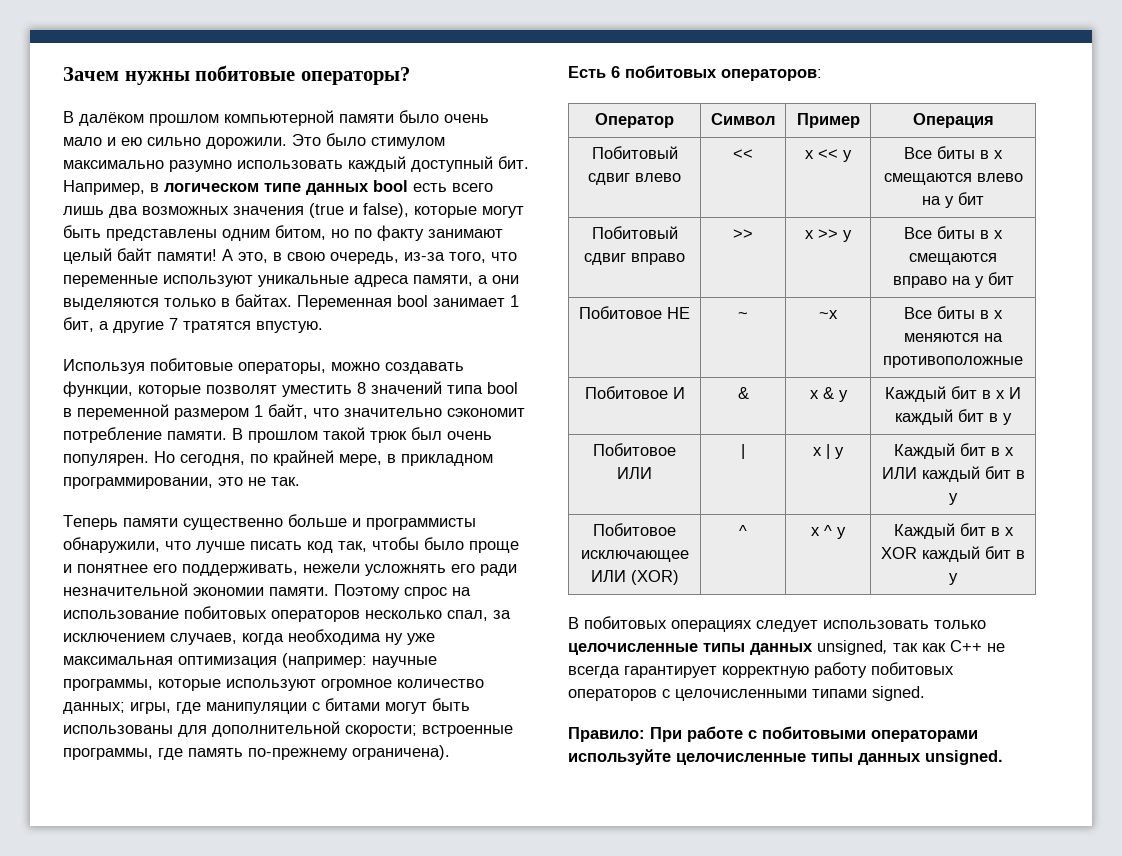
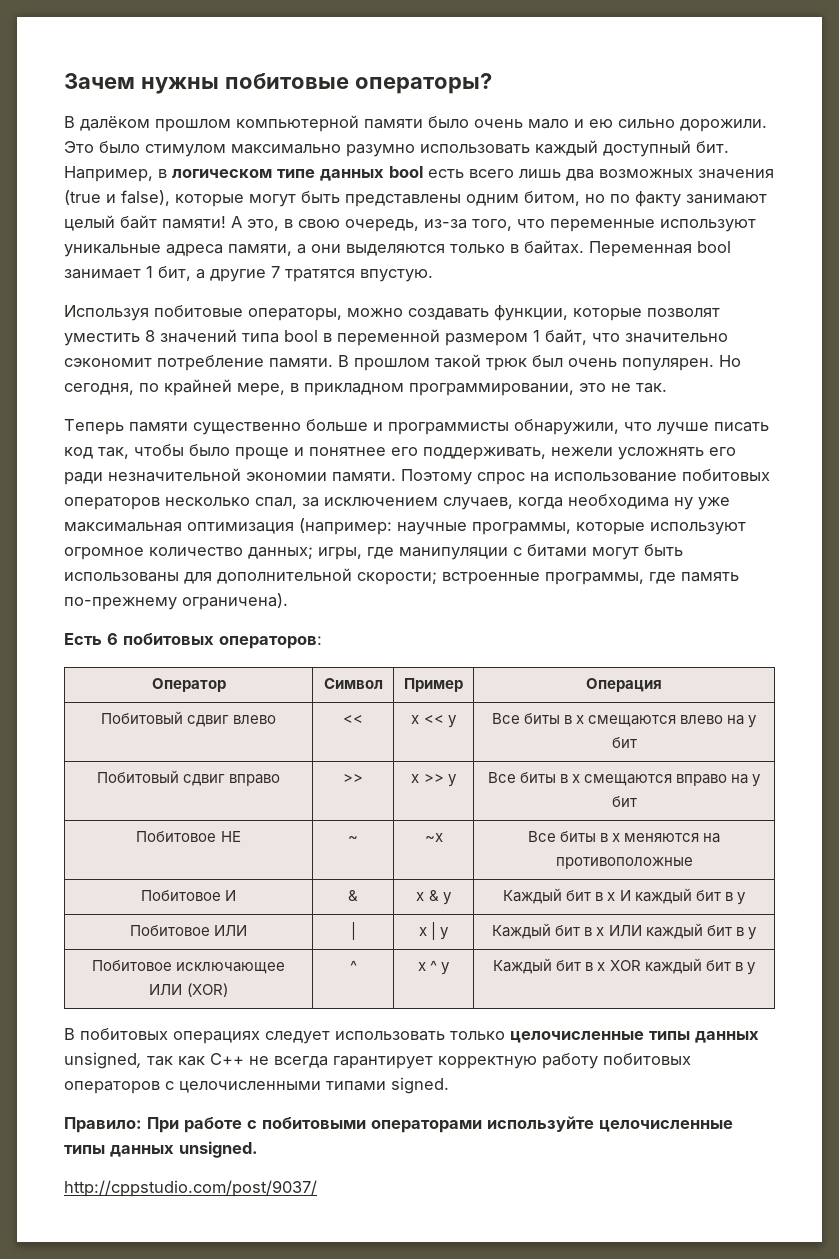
+ http://cppstudio.com/post/9037/

